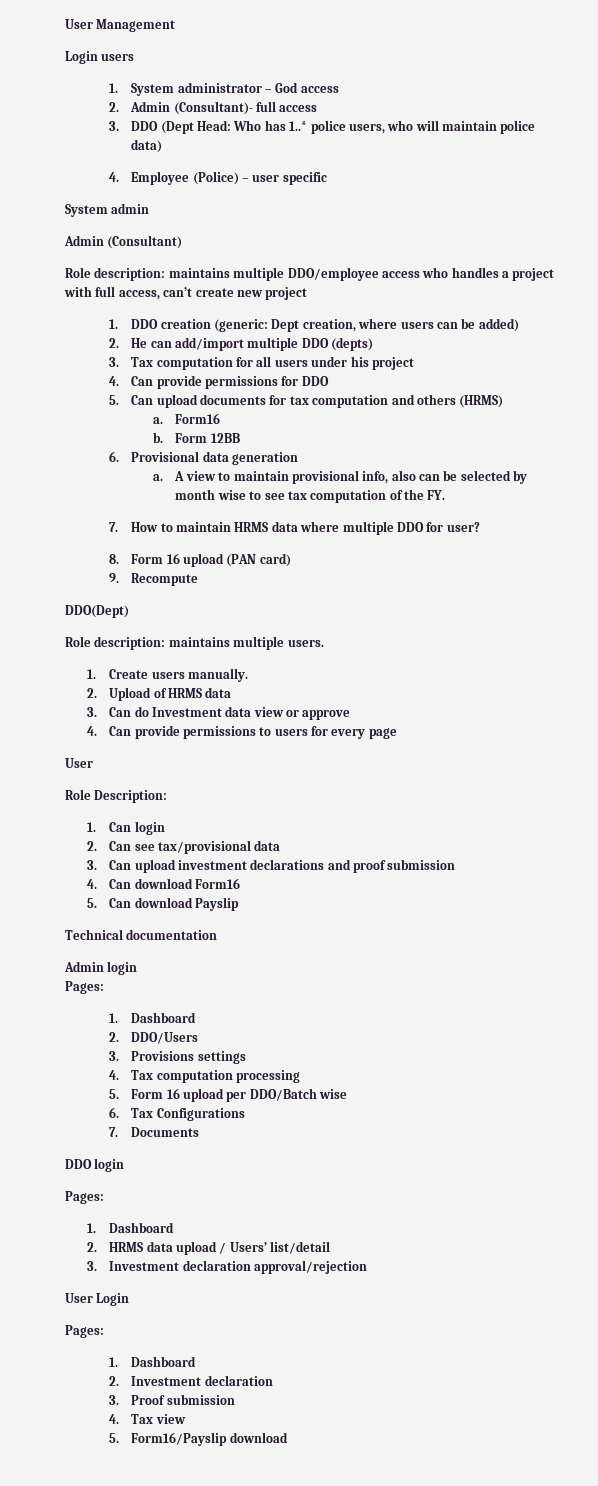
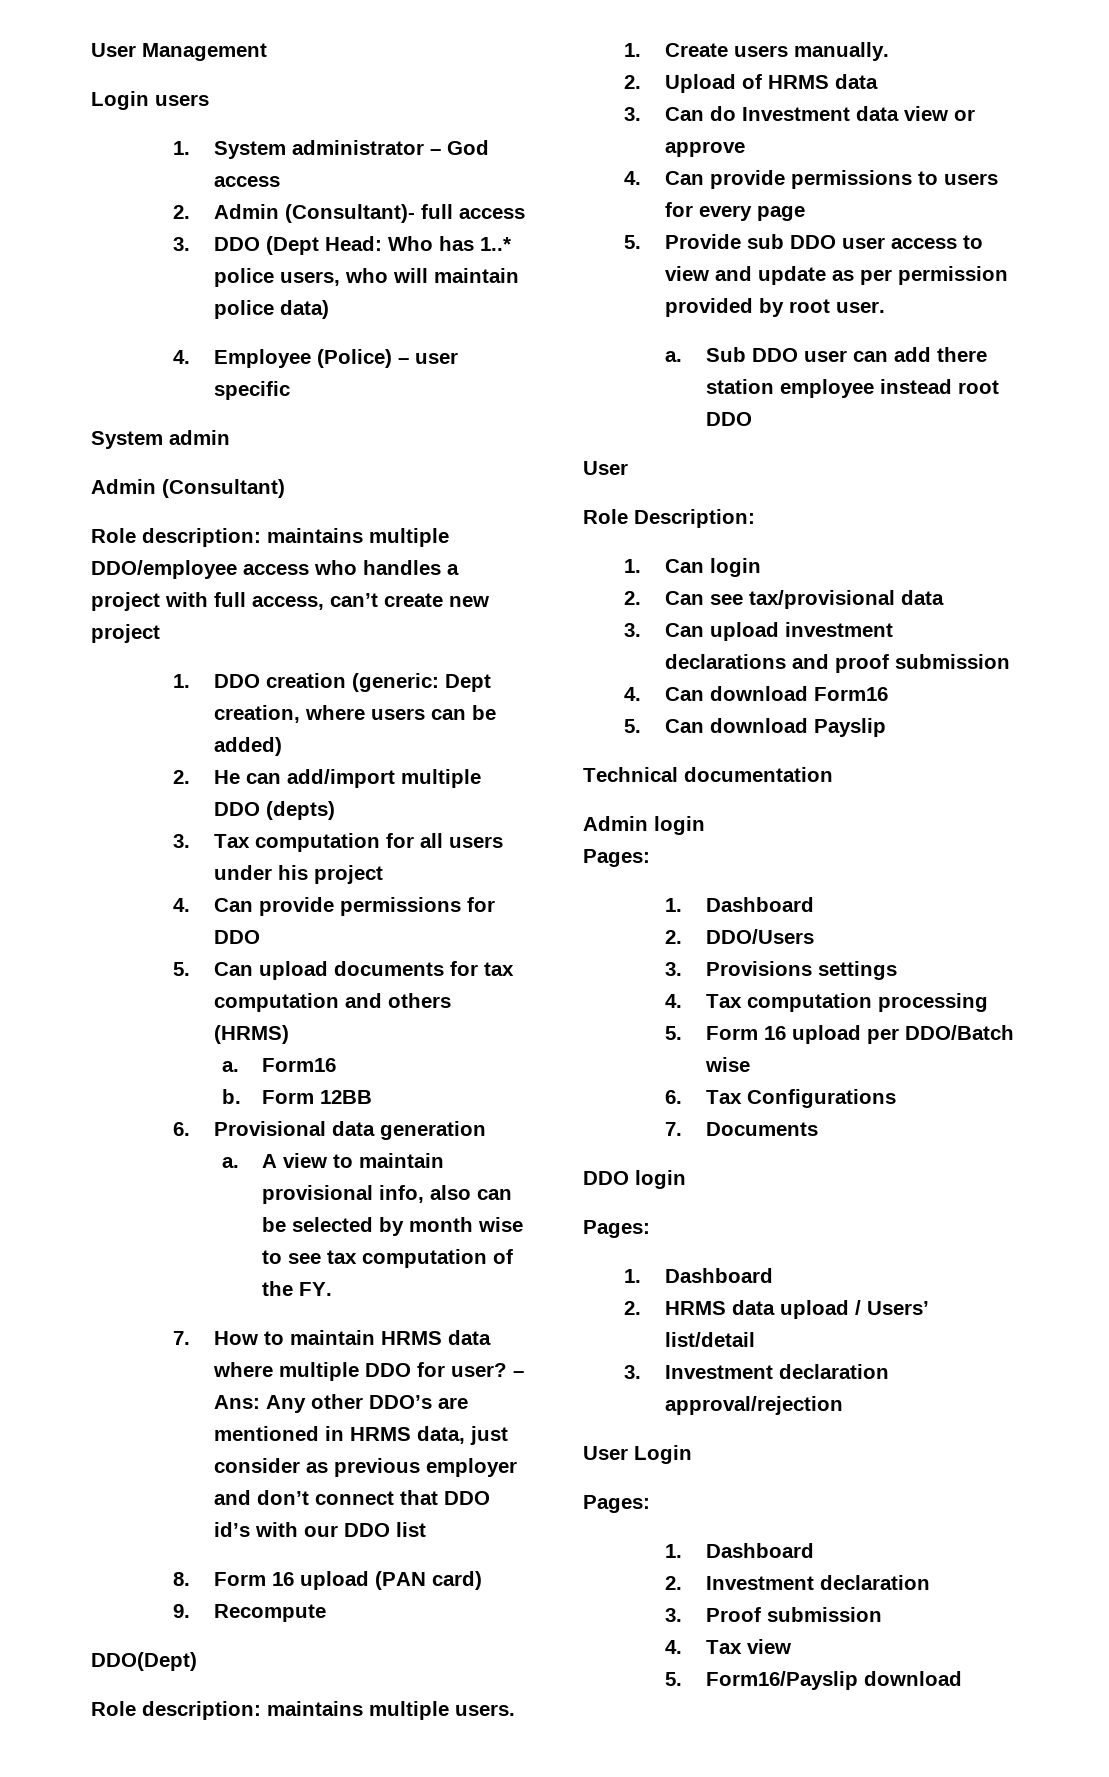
+ – Ans: Any other DDO’s are mentioned in HRMS data, just consider as previous employer and don’t connect that DDO id’s with our DDO list
+ 5. Provide sub DDO user access to view and update as per permission provided by root user.
+ a. Sub DDO user can add there station employee instead root DDO

